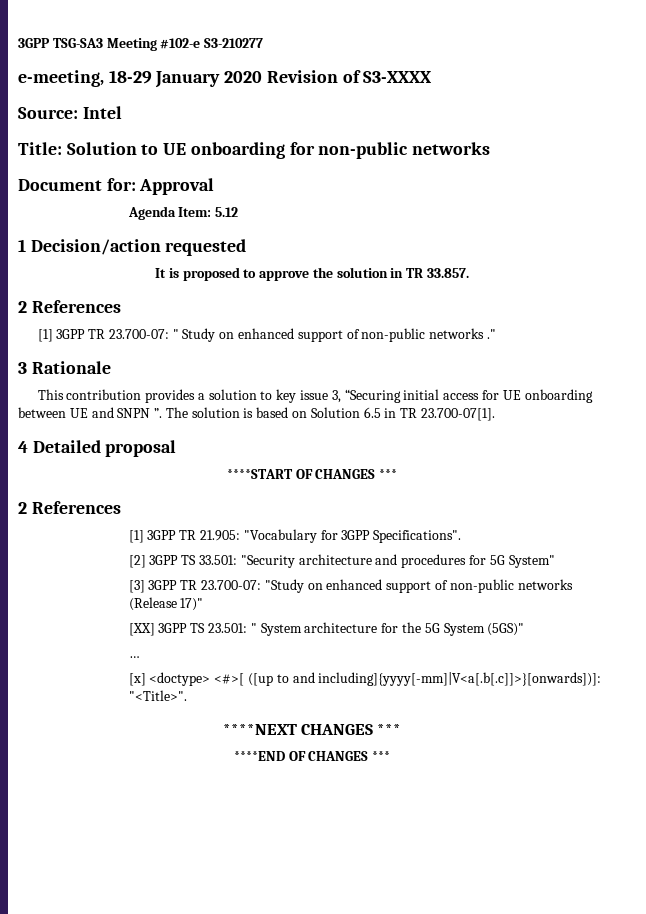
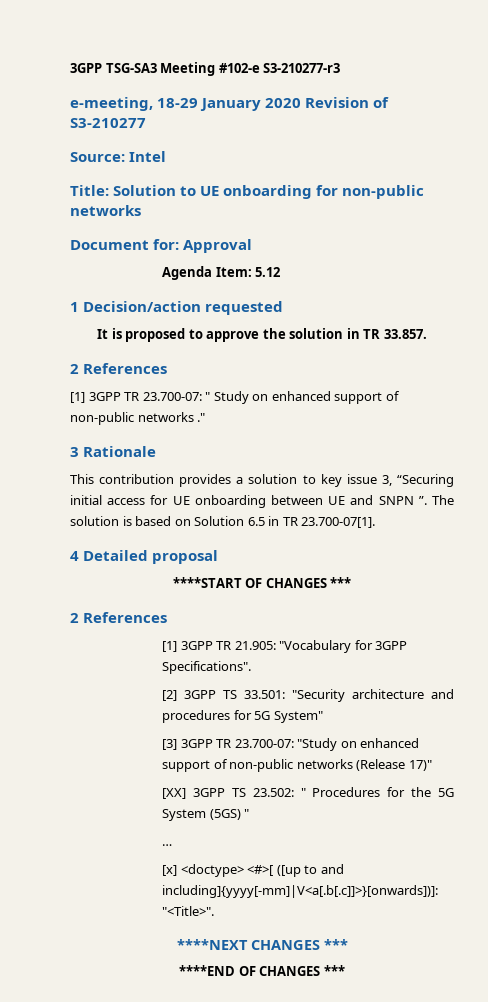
- 3GPP TSG-SA3 Meeting #102-e S3-210277
+ 3GPP TSG-SA3 Meeting #102-e S3-210277-r3
- e-meeting, 18-29 January 2020 Revision of S3-XXXX
+ e-meeting, 18-29 January 2020 Revision of S3-210277
- [XX] 3GPP TS 23.501: " System architecture for the 5G System (5GS)"
+ [XX] 3GPP TS 23.502: " Procedures for the 5G System (5GS) "

